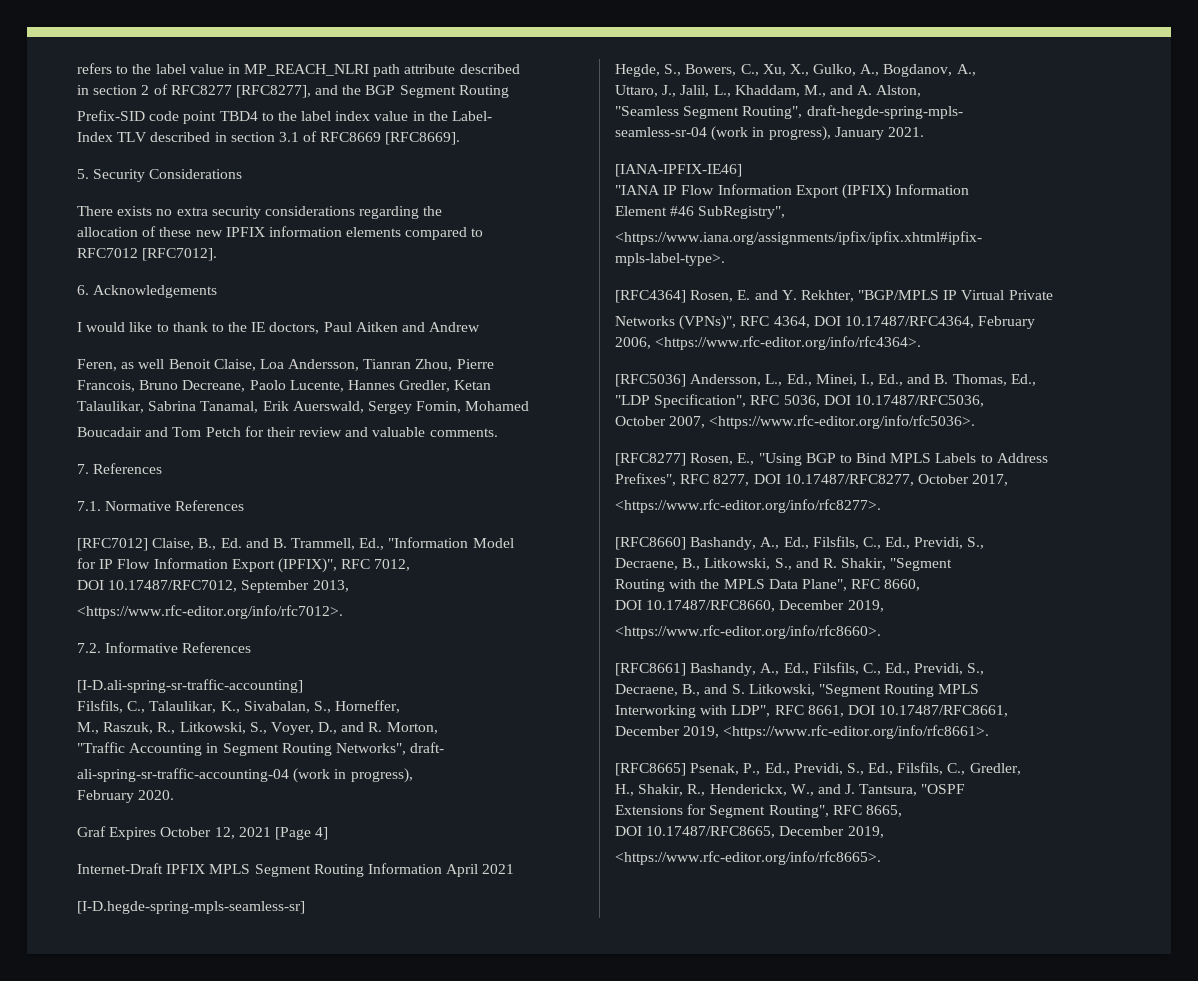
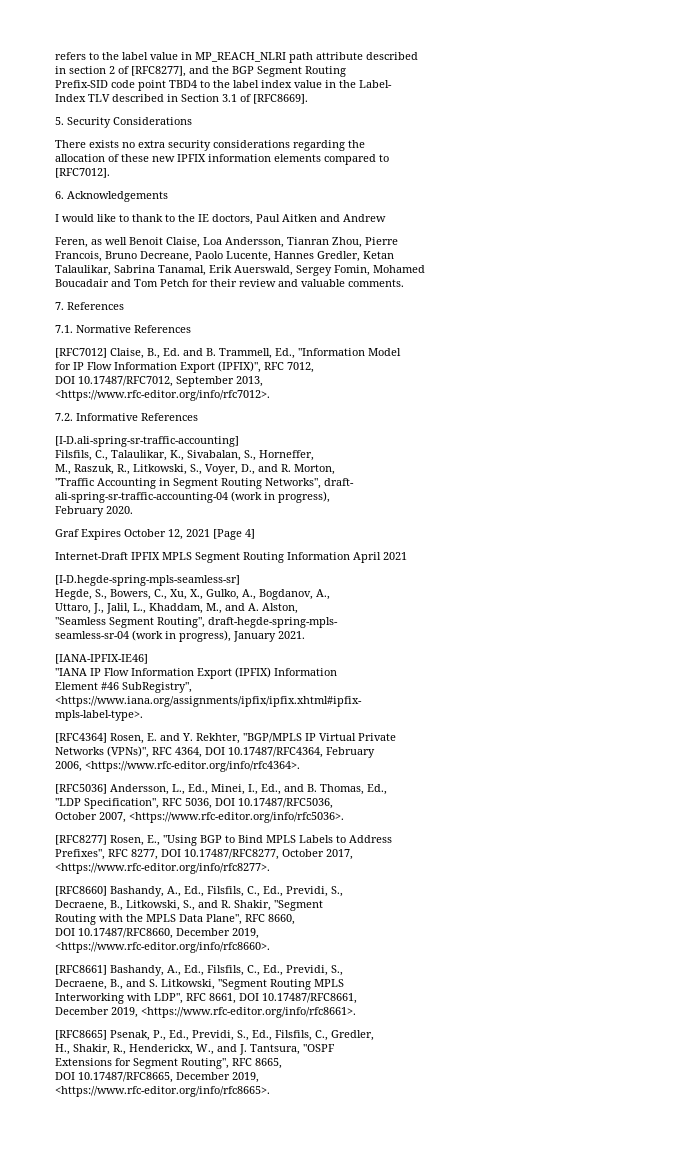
- in section 2 of RFC8277 [RFC8277], and the BGP Segment Routing
+ in section 2 of [RFC8277], and the BGP Segment Routing
- Index TLV described in section 3.1 of RFC8669 [RFC8669].
+ Index TLV described in Section 3.1 of [RFC8669].
- RFC7012 [RFC7012].
+ [RFC7012].

